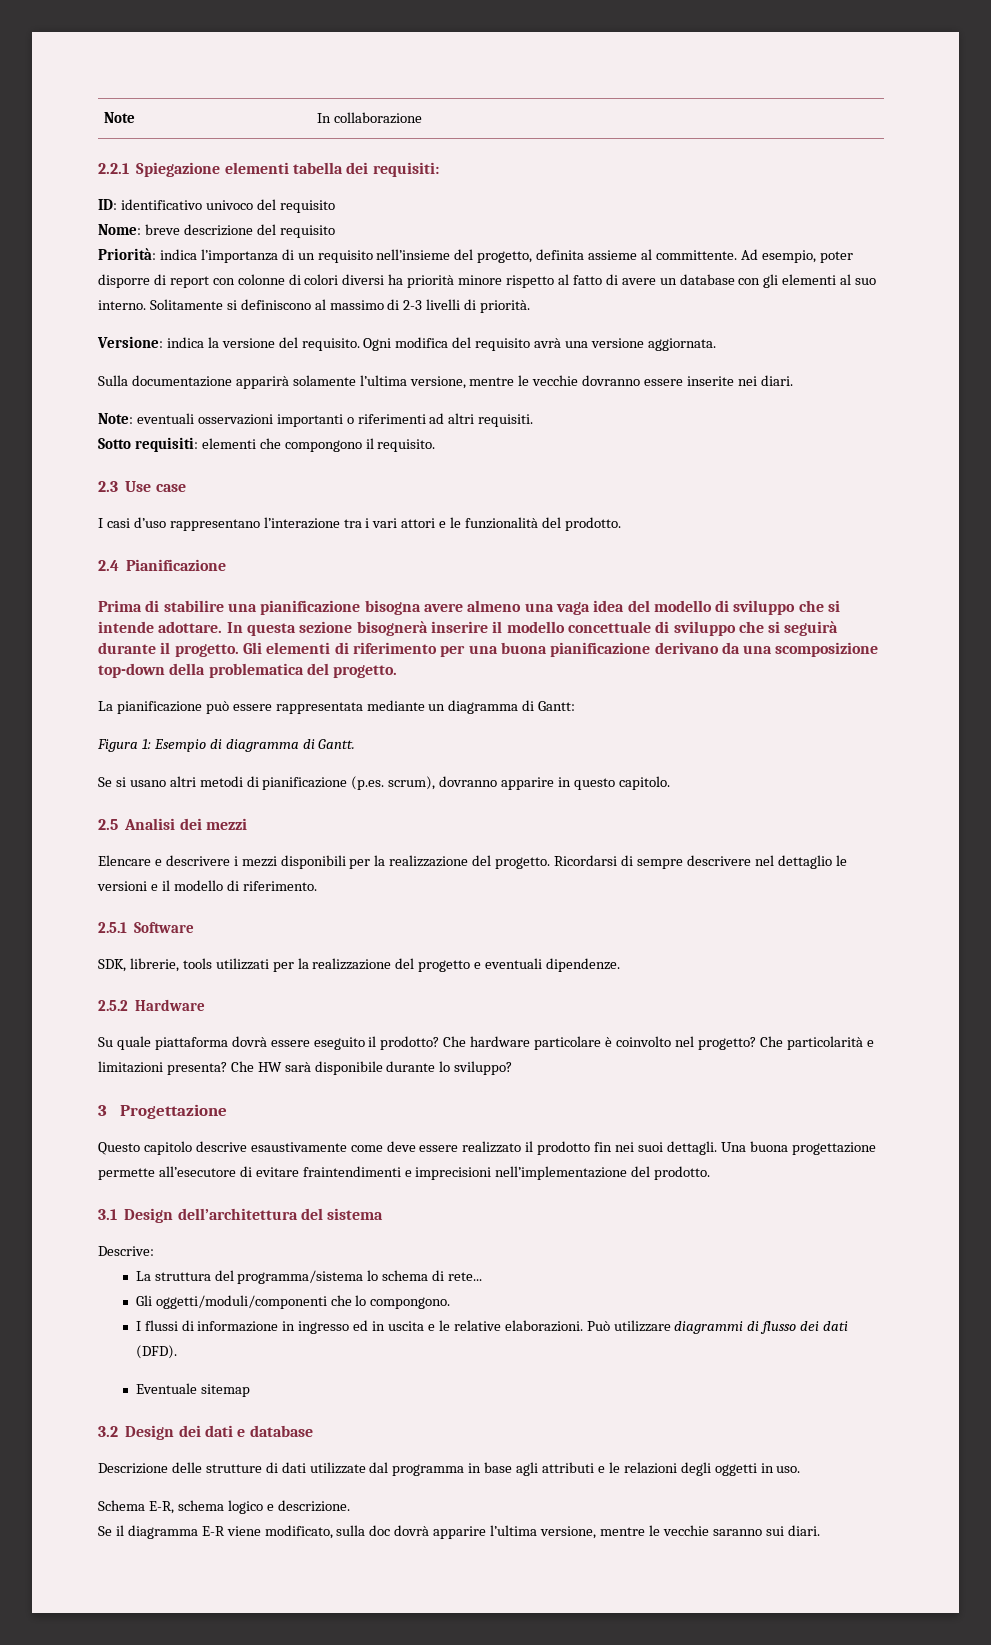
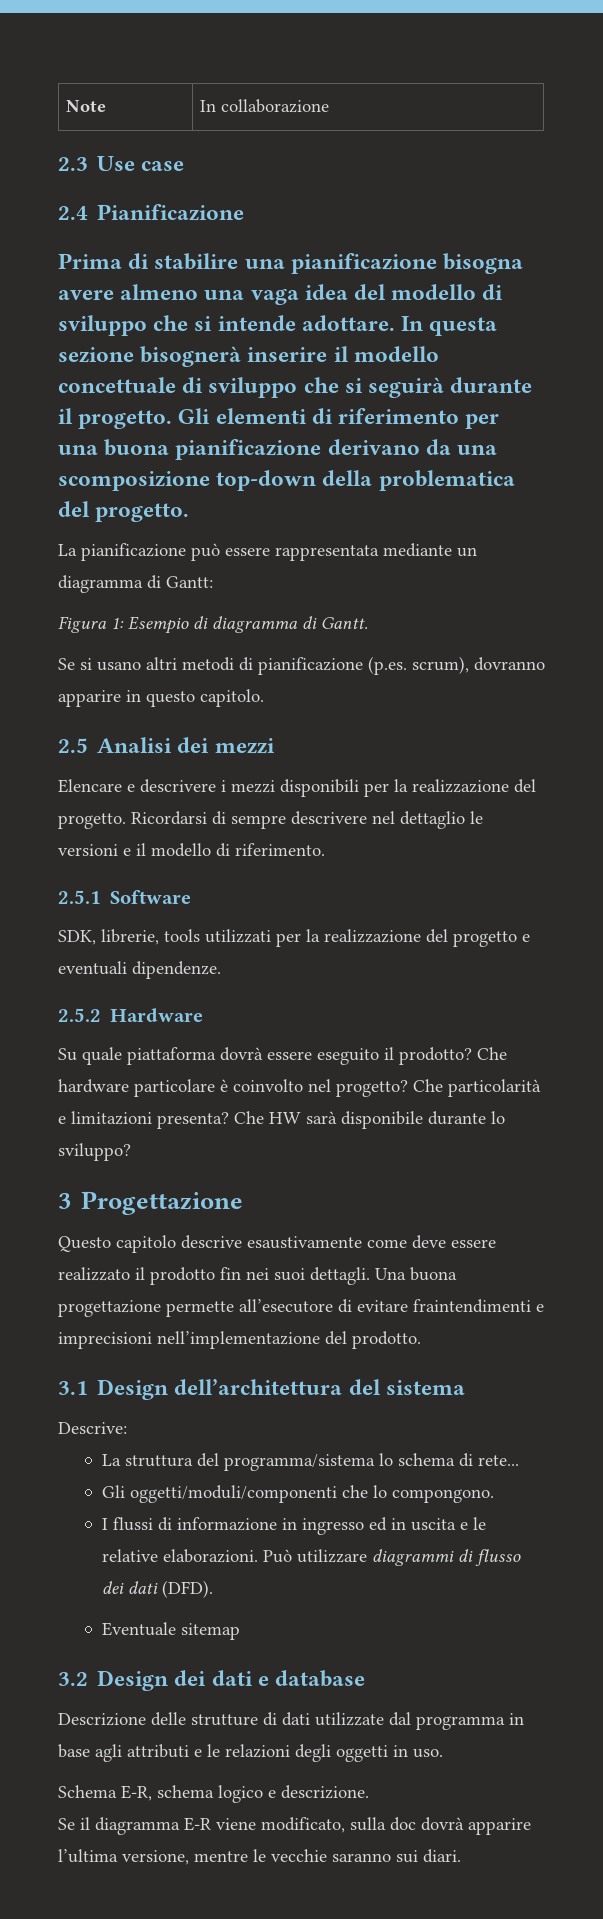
- 2.2.1 Spiegazione elementi tabella dei requisiti:
- ID: identificativo univoco del requisito
- Nome: breve descrizione del requisito
- Priorità: indica l’importanza di un requisito nell’insieme del progetto, definita assieme al committente. Ad esempio, poter disporre di report con colonne di colori diversi ha priorità minore rispetto al fatto di avere un database con gli elementi al suo interno. Solitamente si definiscono al massimo di 2-3 livelli di priorità.
- Versione: indica la versione del requisito. Ogni modifica del requisito avrà una versione aggiornata.
- Sulla documentazione apparirà solamente l’ultima versione, mentre le vecchie dovranno essere inserite nei diari.
- Note: eventuali osservazioni importanti o riferimenti ad altri requisiti.
- Sotto requisiti: elementi che compongono il requisito.
  2.3 Use case
- I casi d’uso rappresentano l’interazione tra i vari attori e le funzionalità del prodotto.

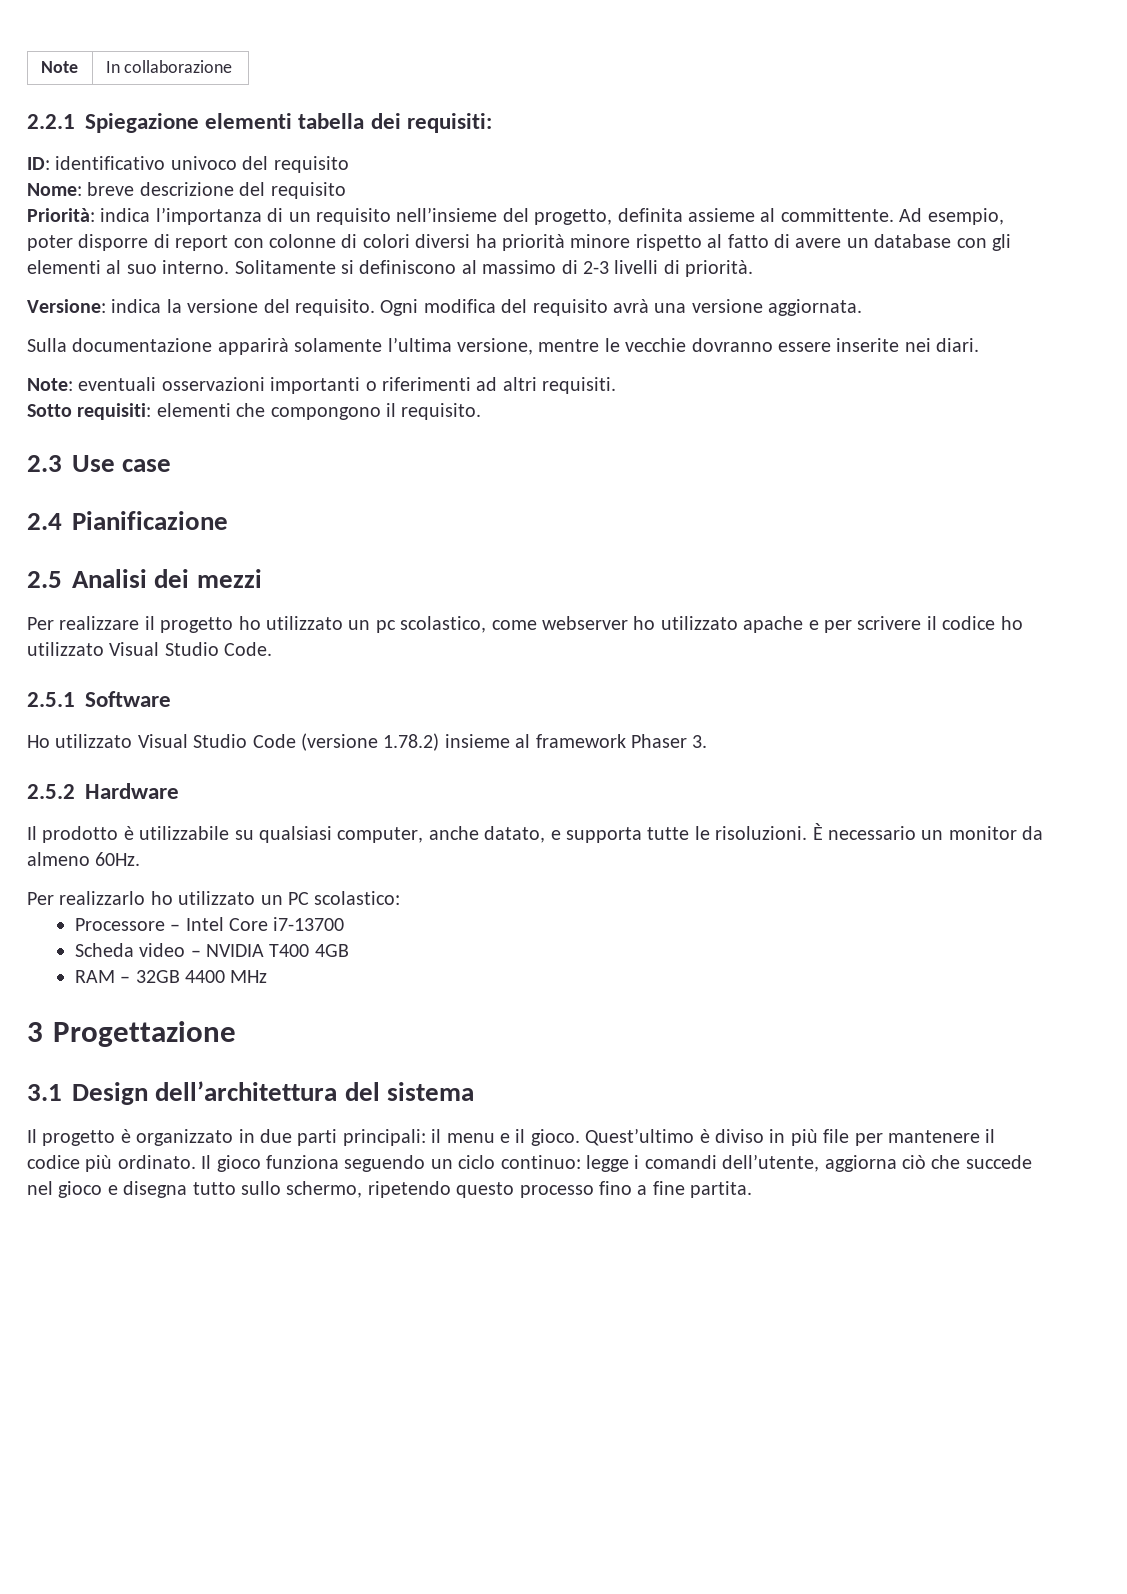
+ 2.2.1 Spiegazione elementi tabella dei requisiti:
+ ID: identificativo univoco del requisito
+ Nome: breve descrizione del requisito
+ Priorità: indica l’importanza di un requisito nell’insieme del progetto, definita assieme al committente. Ad esempio, poter disporre di report con colonne di colori diversi ha priorità minore rispetto al fatto di avere un database con gli elementi al suo interno. Solitamente si definiscono al massimo di 2-3 livelli di priorità.
+ Versione: indica la versione del requisito. Ogni modifica del requisito avrà una versione aggiornata.
+ Sulla documentazione apparirà solamente l’ultima versione, mentre le vecchie dovranno essere inserite nei diari.
+ Note: eventuali osservazioni importanti o riferimenti ad altri requisiti.
+ Sotto requisiti: elementi che compongono il requisito.
- Prima di stabilire una pianificazione bisogna avere almeno una vaga idea del modello di sviluppo che si intende adottare. In questa sezione bisognerà inserire il modello concettuale di sviluppo che si seguirà durante il progetto. Gli elementi di riferimento per una buona pianificazione derivano da una scomposizione top-down della problematica del progetto.
- La pianificazione può essere rappresentata mediante un diagramma di Gantt:
- Figura 1: Esempio di diagramma di Gantt.
- Se si usano altri metodi di pianificazione (p.es. scrum), dovranno apparire in questo capitolo.
  2.5 Analisi dei mezzi
- Elencare e descrivere i mezzi disponibili per la realizzazione del progetto. Ricordarsi di sempre descrivere nel dettaglio le versioni e il modello di riferimento.
+ Per realizzare il progetto ho utilizzato un pc scolastico, come webserver ho utilizzato apache e per scrivere il codice ho utilizzato Visual Studio Code.
  2.5.1 Software
- SDK, librerie, tools utilizzati per la realizzazione del progetto e eventuali dipendenze.
+ Ho utilizzato Visual Studio Code (versione 1.78.2) insieme al framework Phaser 3.
  2.5.2 Hardware
- Su quale piattaforma dovrà essere eseguito il prodotto? Che hardware particolare è coinvolto nel progetto? Che particolarità e limitazioni presenta? Che HW sarà disponibile durante lo sviluppo?
+ Il prodotto è utilizzabile su qualsiasi computer, anche datato, e supporta tutte le risoluzioni. È necessario un monitor da almeno 60Hz.
+ Per realizzarlo ho utilizzato un PC scolastico:
+ Processore – Intel Core i7-13700
+ Scheda video – NVIDIA T400 4GB
+ RAM – 32GB 4400 MHz
  3 Progettazione
- Questo capitolo descrive esaustivamente come deve essere realizzato il prodotto fin nei suoi dettagli. Una buona progettazione permette all’esecutore di evitare fraintendimenti e imprecisioni nell’implementazione del prodotto.
- Descrive:
- La struttura del programma/sistema lo schema di rete...
- Gli oggetti/moduli/componenti che lo compongono.
- I flussi di informazione in ingresso ed in uscita e le relative elaborazioni. Può utilizzare diagrammi di flusso dei dati (DFD).
- Eventuale sitemap
- 3.2 Design dei dati e database
- Descrizione delle strutture di dati utilizzate dal programma in base agli attributi e le relazioni degli oggetti in uso.
- Schema E-R, schema logico e descrizione.
- Se il diagramma E-R viene modificato, sulla doc dovrà apparire l’ultima versione, mentre le vecchie saranno sui diari.
+ Il progetto è organizzato in due parti principali: il menu e il gioco. Quest’ultimo è diviso in più file per mantenere il codice più ordinato. Il gioco funziona seguendo un ciclo continuo: legge i comandi dell’utente, aggiorna ciò che succede nel gioco e disegna tutto sullo schermo, ripetendo questo processo fino a fine partita.

